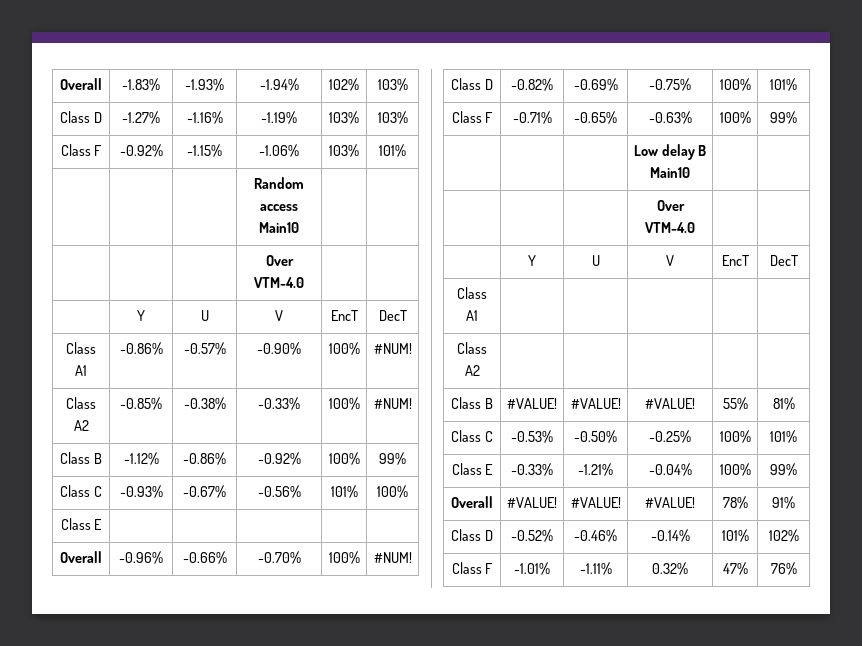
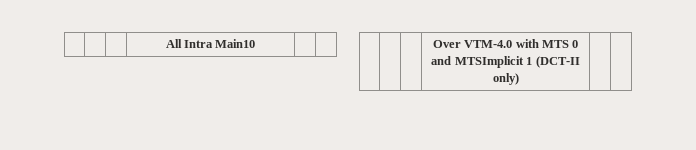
- Overall | -1.83% | -1.93% | -1.94% | 102% | 103%
- Class D | -1.27% | -1.16% | -1.19% | 103% | 103%
- Class F | -0.92% | -1.15% | -1.06% | 103% | 101%
- | | | Random access Main10 | |
- | | | Over VTM-4.0 | |
- | Y | U | V | EncT | DecT
- Class A1 | -0.86% | -0.57% | -0.90% | 100% | #NUM!
- Class A2 | -0.85% | -0.38% | -0.33% | 100% | #NUM!
- Class B | -1.12% | -0.86% | -0.92% | 100% | 99%
- Class C | -0.93% | -0.67% | -0.56% | 101% | 100%
- Class E | | | | |
- Overall | -0.96% | -0.66% | -0.70% | 100% | #NUM!
- Class D | -0.82% | -0.69% | -0.75% | 100% | 101%
- Class F | -0.71% | -0.65% | -0.63% | 100% | 99%
- | | | Low delay B Main10 | |
- | | | Over VTM-4.0 | |
- | Y | U | V | EncT | DecT
- Class A1 | | | | |
- Class A2 | | | | |
- Class B | #VALUE! | #VALUE! | #VALUE! | 55% | 81%
- Class C | -0.53% | -0.50% | -0.25% | 100% | 101%
- Class E | -0.33% | -1.21% | -0.04% | 100% | 99%
- Overall | #VALUE! | #VALUE! | #VALUE! | 78% | 91%
- Class D | -0.52% | -0.46% | -0.14% | 101% | 102%
- Class F | -1.01% | -1.11% | 0.32% | 47% | 76%
+ | | | All Intra Main10 | |
+ | | | Over VTM-4.0 with MTS 0 and MTSImplicit 1 (DCT-II only) | |

